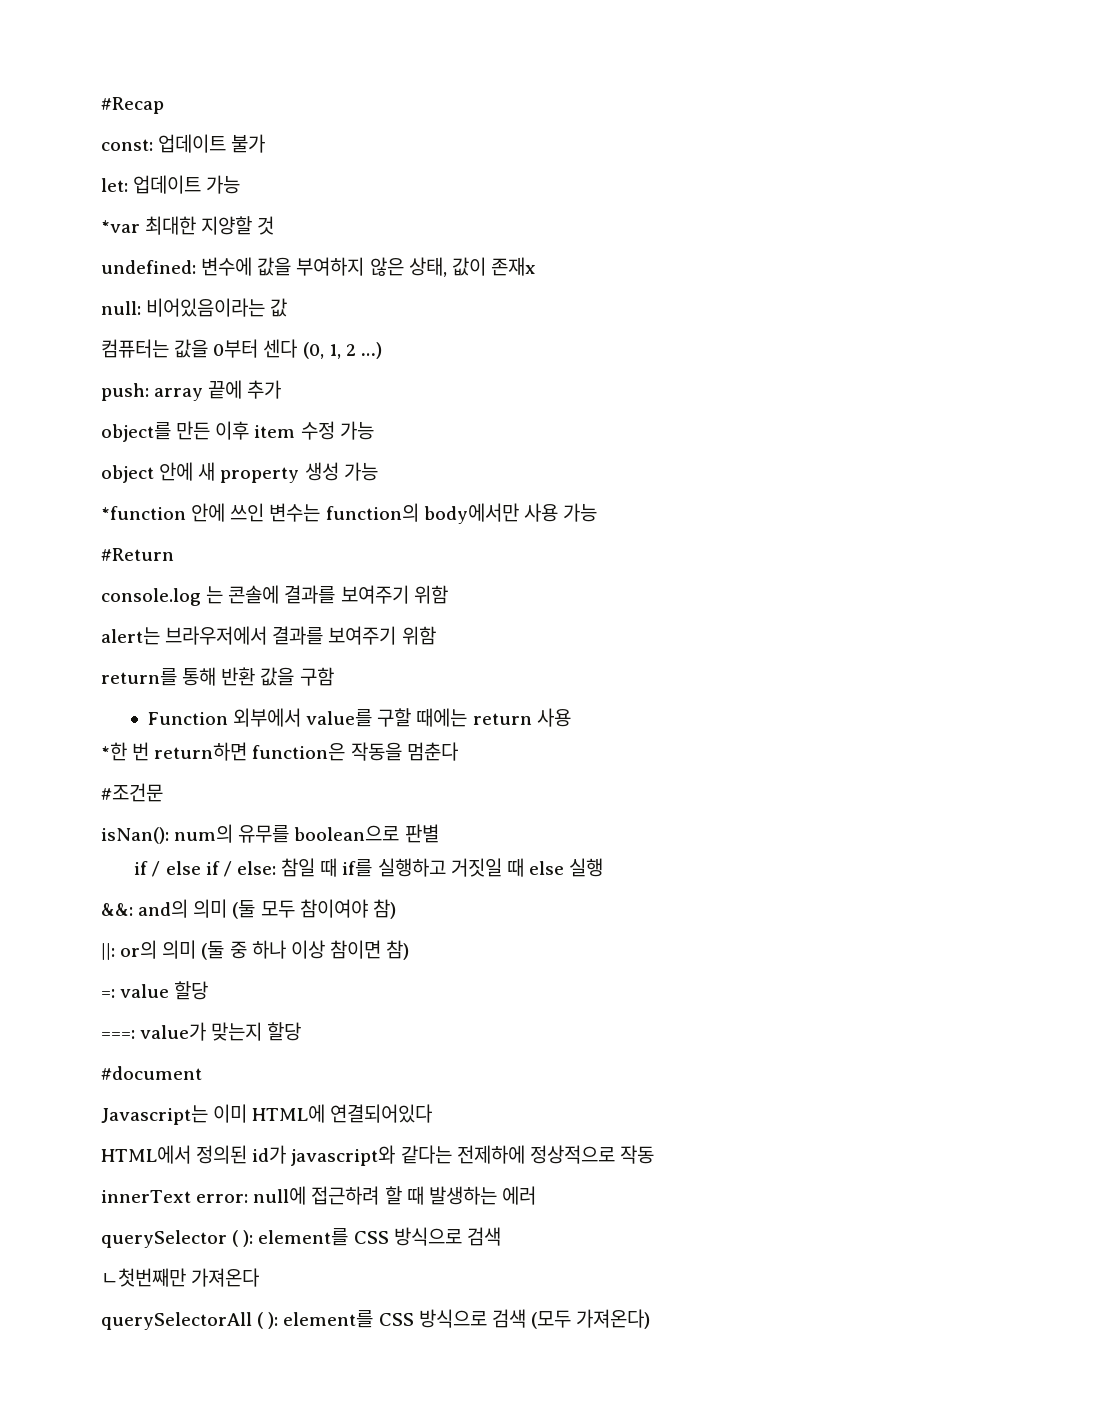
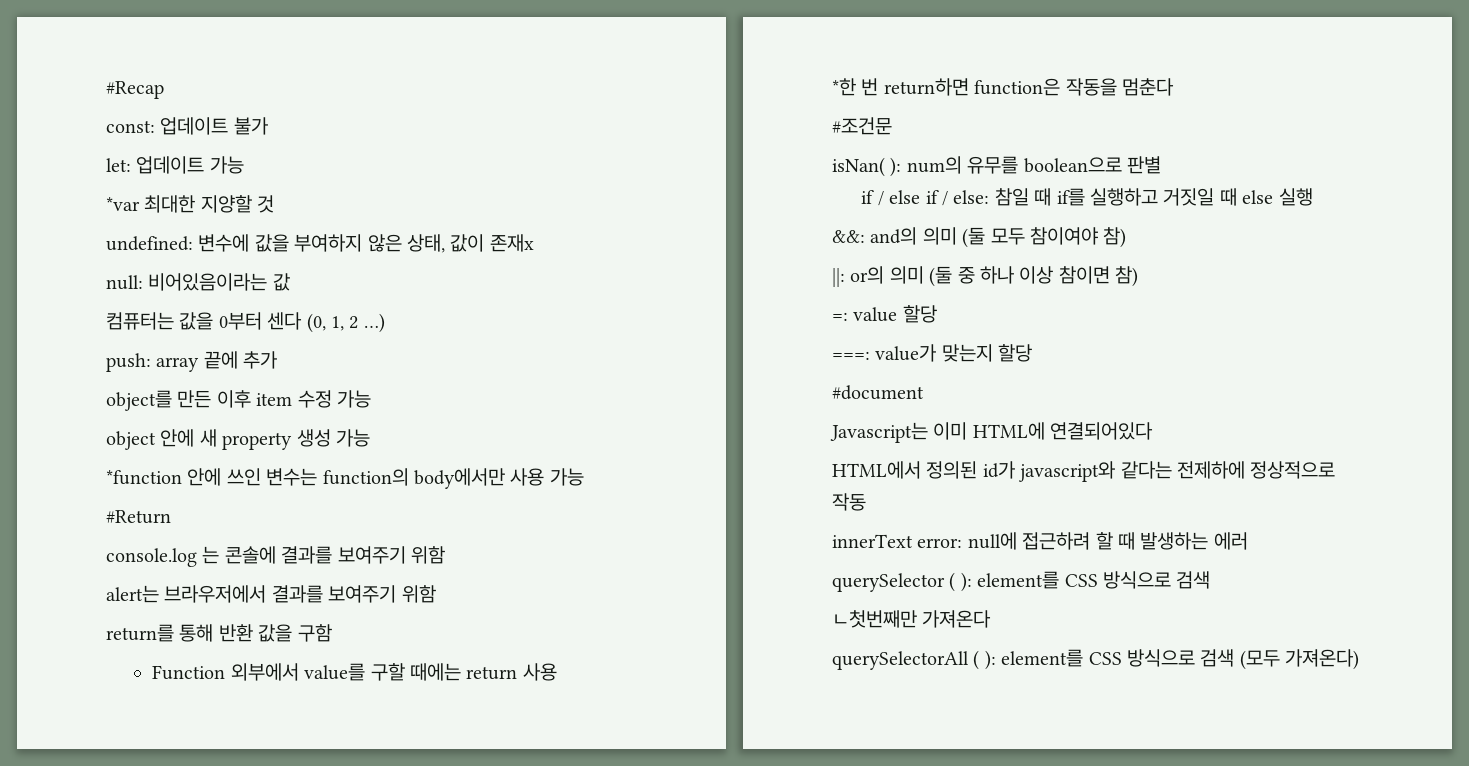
- isNan(): num의 유무를 boolean으로 판별
+ isNan( ): num의 유무를 boolean으로 판별

